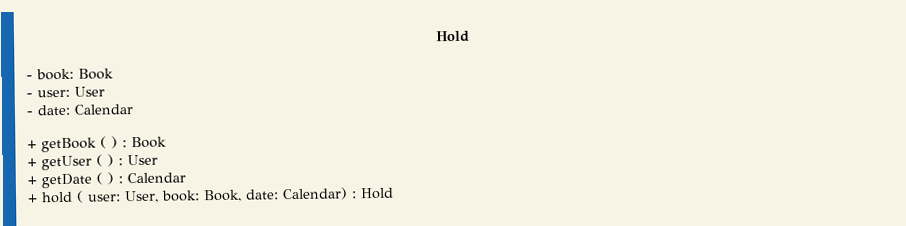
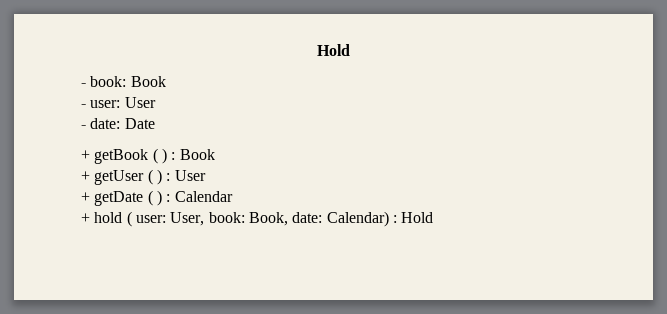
- - date: Calendar
+ - date: Date

